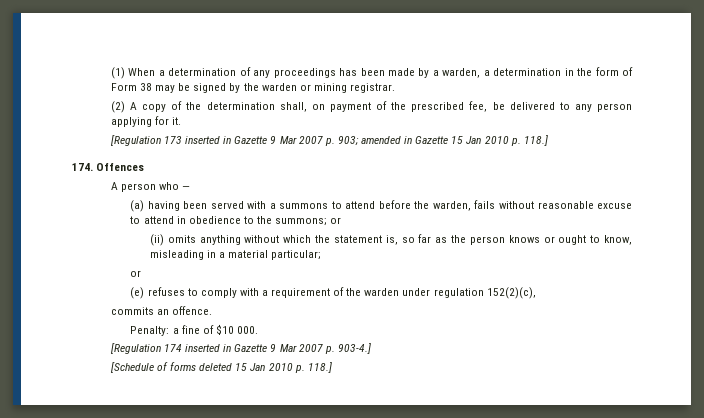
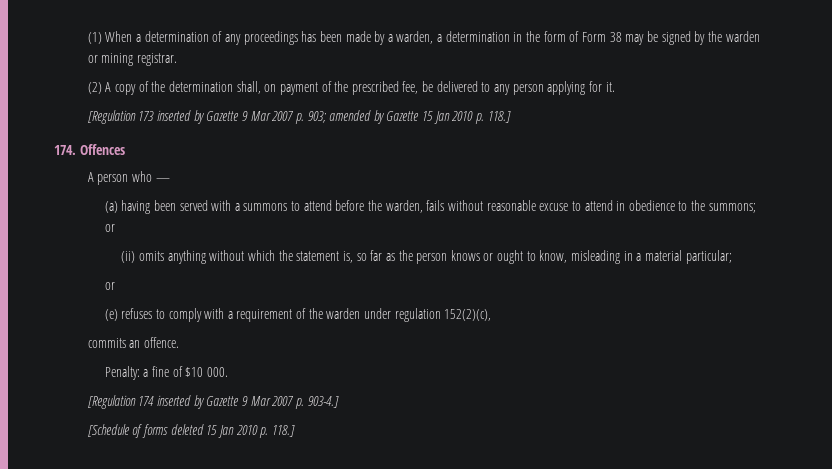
- [Regulation 173 inserted in Gazette 9 Mar 2007 p. 903; amended in Gazette 15 Jan 2010 p. 118.]
+ [Regulation 173 inserted by Gazette 9 Mar 2007 p. 903; amended by Gazette 15 Jan 2010 p. 118.]
- [Regulation 174 inserted in Gazette 9 Mar 2007 p. 903-4.]
+ [Regulation 174 inserted by Gazette 9 Mar 2007 p. 903-4.]

